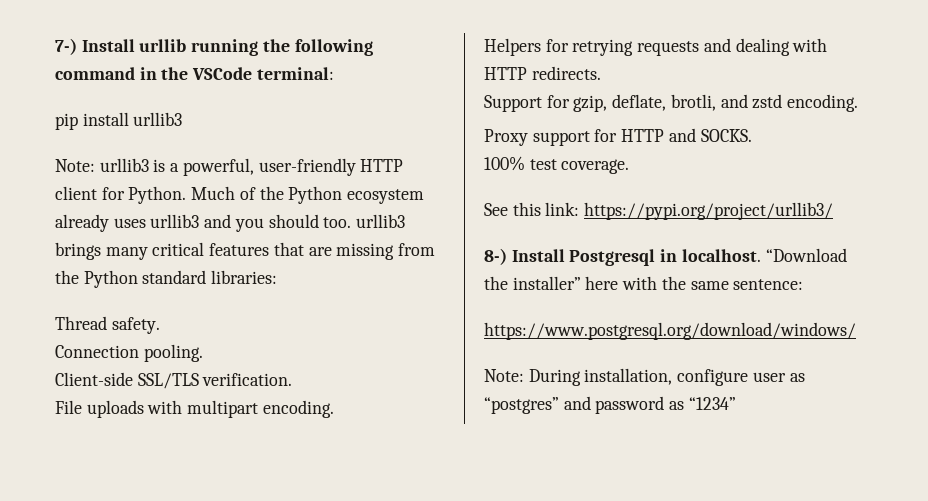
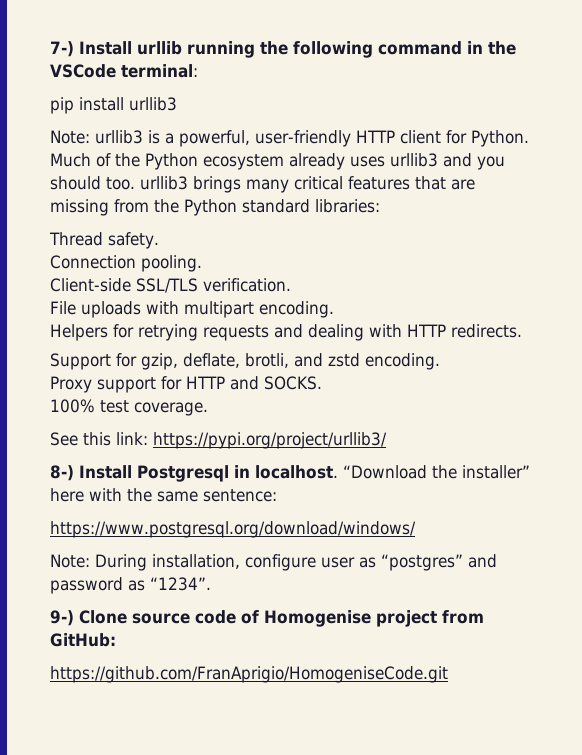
- Note: During installation, configure user as “postgres” and password as “1234”
+ Note: During installation, configure user as “postgres” and password as “1234”.
+ 9-) Clone source code of Homogenise project from GitHub:
+ https://github.com/FranAprigio/HomogeniseCode.git

